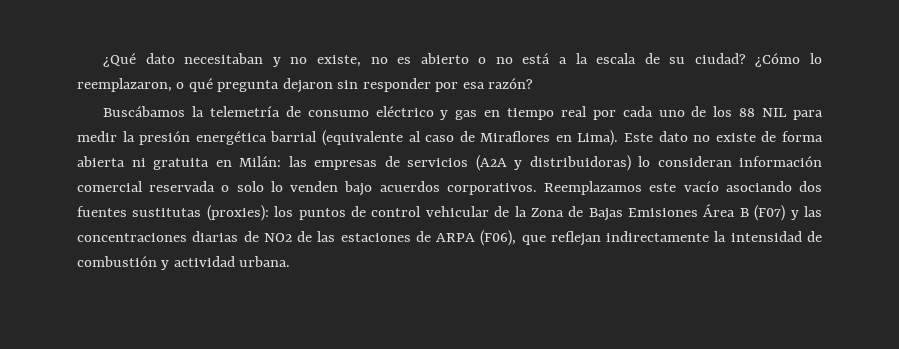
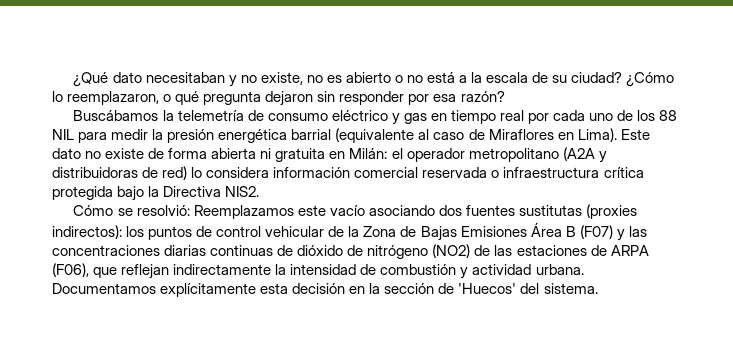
- Este dato no existe de forma abierta ni gratuita en Milán: las empresas de servicios (A2A y distribuidoras) lo consideran información comercial reservada o solo lo venden bajo acuerdos corporativos. Reemplazamos este vacío asociando dos fuentes sustitutas (proxies): los puntos de control vehicular de la Zona de Bajas Emisiones Área B (F07) y las concentraciones diarias de NO2 de las estaciones de ARPA (F06), que reflejan indirectamente la intensidad de combustión y actividad urbana.
+ Este dato no existe de forma abierta ni gratuita en Milán: el operador metropolitano (A2A y distribuidoras de red) lo considera información comercial reservada o infraestructura crítica protegida bajo la Directiva NIS2.
+ Cómo se resolvió: Reemplazamos este vacío asociando dos fuentes sustitutas (proxies indirectos): los puntos de control vehicular de la Zona de Bajas Emisiones Área B (F07) y las concentraciones diarias continuas de dióxido de nitrógeno (NO2) de las estaciones de ARPA (F06), que reflejan indirectamente la intensidad de combustión y actividad urbana.
+ Documentamos explícitamente esta decisión en la sección de 'Huecos' del sistema.

